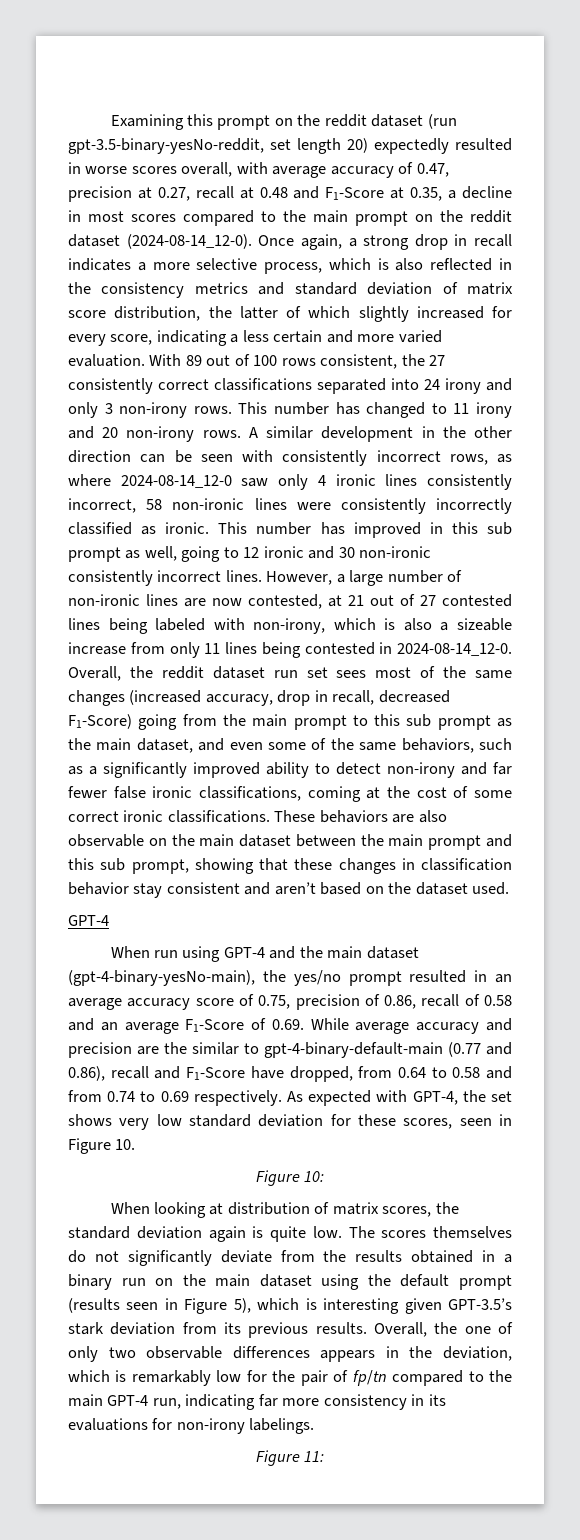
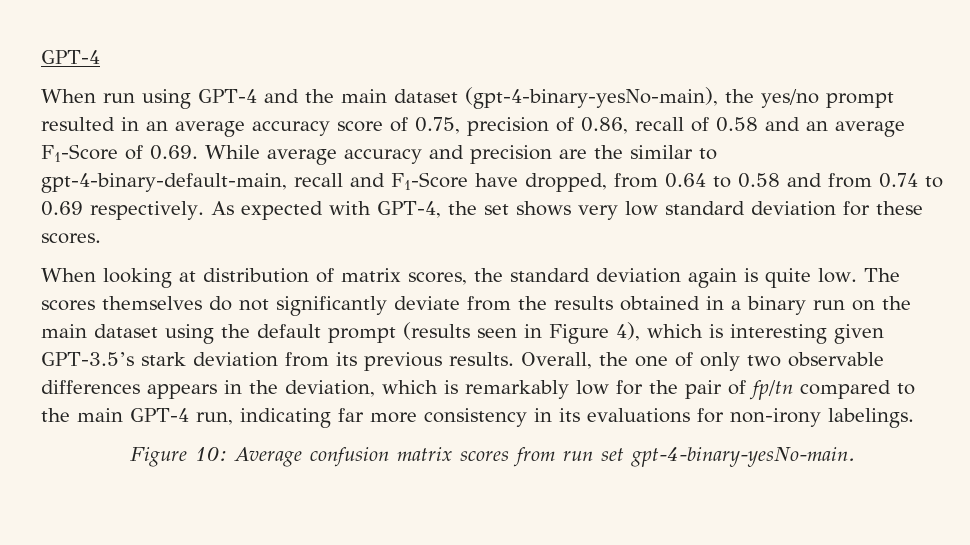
- Examining this prompt on the reddit dataset (run gpt-3.5-binary-yesNo-reddit, set length 20) expectedly resulted in worse scores overall, with average accuracy of 0.47, precision at 0.27, recall at 0.48 and F1-Score at 0.35, a decline in most scores compared to the main prompt on the reddit dataset (2024-08-14_12-0). Once again, a strong drop in recall indicates a more selective process, which is also reflected in the consistency metrics and standard deviation of matrix score distribution, the latter of which slightly increased for every score, indicating a less certain and more varied evaluation. With 89 out of 100 rows consistent, the 27 consistently correct classifications separated into 24 irony and only 3 non-irony rows. This number has changed to 11 irony and 20 non-irony rows. A similar development in the other direction can be seen with consistently incorrect rows, as where 2024-08-14_12-0 saw only 4 ironic lines consistently incorrect, 58 non-ironic lines were consistently incorrectly classified as ironic. This number has improved in this sub prompt as well, going to 12 ironic and 30 non-ironic consistently incorrect lines. However, a large number of non-ironic lines are now contested, at 21 out of 27 contested lines being labeled with non-irony, which is also a sizeable increase from only 11 lines being contested in 2024-08-14_12-0. Overall, the reddit dataset run set sees most of the same changes (increased accuracy, drop in recall, decreased F1-Score) going from the main prompt to this sub prompt as the main dataset, and even some of the same behaviors, such as a significantly improved ability to detect non-irony and far fewer false ironic classifications, coming at the cost of some correct ironic classifications. These behaviors are also observable on the main dataset between the main prompt and this sub prompt, showing that these changes in classification behavior stay consistent and aren’t based on the dataset used.
- When run using GPT-4 and the main dataset (gpt-4-binary-yesNo-main), the yes/no prompt resulted in an average accuracy score of 0.75, precision of 0.86, recall of 0.58 and an average F1-Score of 0.69. While average accuracy and precision are the similar to gpt-4-binary-default-main (0.77 and 0.86), recall and F1-Score have dropped, from 0.64 to 0.58 and from 0.74 to 0.69 respectively.
+ When run using GPT-4 and the main dataset (gpt-4-binary-yesNo-main), the yes/no prompt resulted in an average accuracy score of 0.75, precision of 0.86, recall of 0.58 and an average F1-Score of 0.69. While average accuracy and precision are the similar to gpt-4-binary-default-main, recall and F1-Score have dropped, from 0.64 to 0.58 and from 0.74 to 0.69 respectively.
- As expected with GPT-4, the set shows very low standard deviation for these scores, seen in Figure 10.
- Figure 10:
+ As expected with GPT-4, the set shows very low standard deviation for these scores.
- The scores themselves do not significantly deviate from the results obtained in a binary run on the main dataset using the default prompt (results seen in Figure 5), which is interesting given GPT-3.5’s stark deviation from its previous results.
+ The scores themselves do not significantly deviate from the results obtained in a binary run on the main dataset using the default prompt (results seen in Figure 4), which is interesting given GPT-3.5’s stark deviation from its previous results.
- Figure 11:
+ Figure 10: Average confusion matrix scores from run set gpt-4-binary-yesNo-main.

